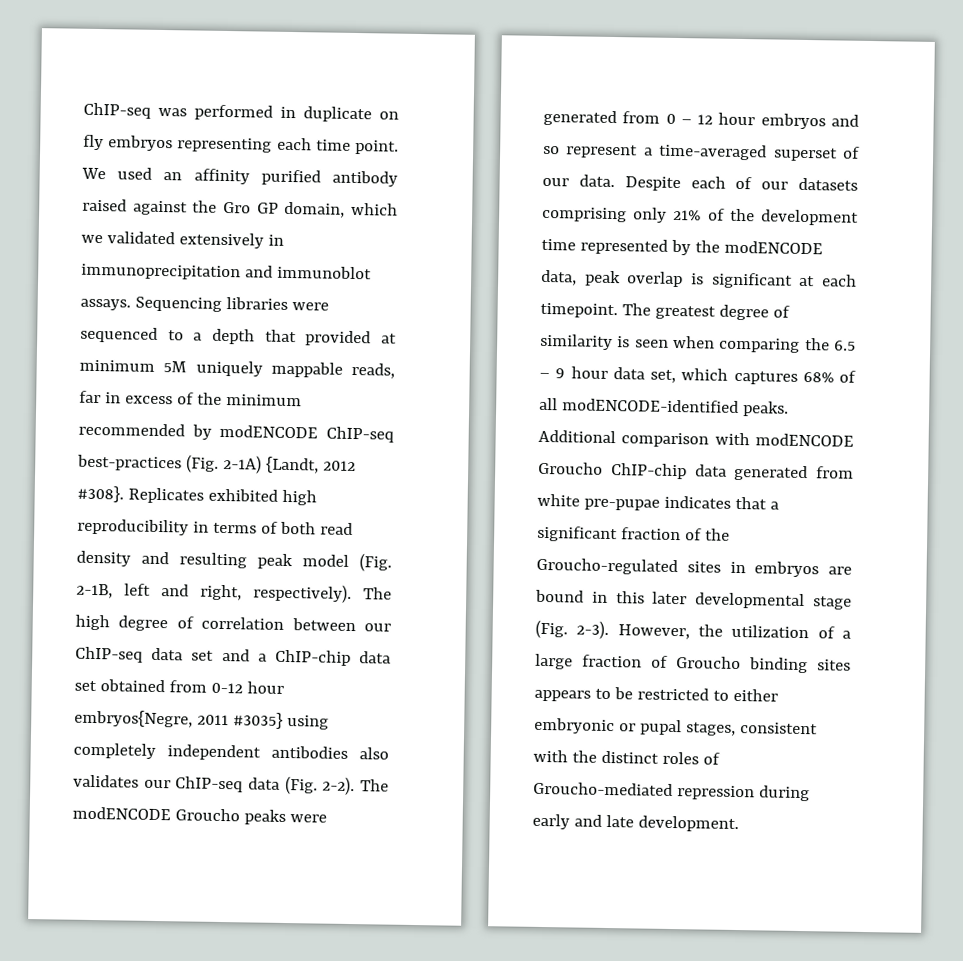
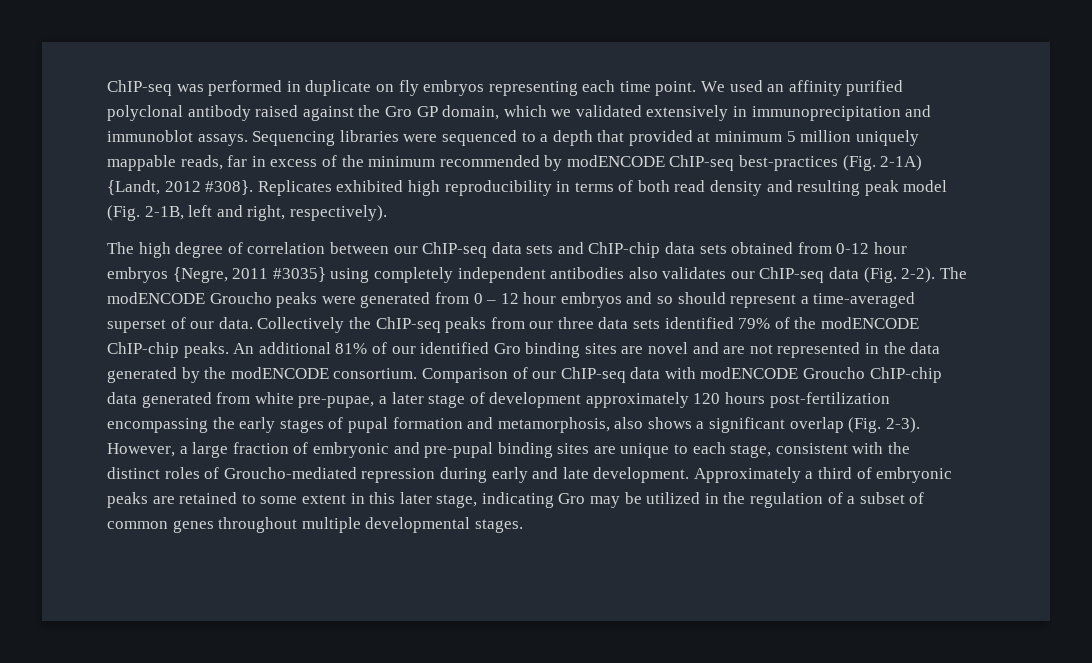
- We used an affinity purified antibody raised against the Gro GP domain, which we validated extensively in immunoprecipitation and immunoblot assays.
+ We used an affinity purified polyclonal antibody raised against the Gro GP domain, which we validated extensively in immunoprecipitation and immunoblot assays.
- Sequencing libraries were sequenced to a depth that provided at minimum 5M uniquely mappable reads, far in excess of the minimum recommended by modENCODE ChIP-seq best-practices (Fig. 2-1A) {Landt, 2012 #308}.
+ Sequencing libraries were sequenced to a depth that provided at minimum 5 million uniquely mappable reads, far in excess of the minimum recommended by modENCODE ChIP-seq best-practices (Fig. 2-1A) {Landt, 2012 #308}.
- Replicates exhibited high reproducibility in terms of both read density and resulting peak model (Fig. 2-1B, left and right, respectively). The high degree of correlation between our ChIP-seq data set and a ChIP-chip data set obtained from 0-12 hour embryos{Negre, 2011 #3035} using completely independent antibodies also validates our ChIP-seq data (Fig. 2-2).
+ Replicates exhibited high reproducibility in terms of both read density and resulting peak model (Fig. 2-1B, left and right, respectively).
+ The high degree of correlation between our ChIP-seq data sets and ChIP-chip data sets obtained from 0-12 hour embryos {Negre, 2011 #3035} using completely independent antibodies also validates our ChIP-seq data (Fig. 2-2).
- The modENCODE Groucho peaks were generated from 0 – 12 hour embryos and so represent a time-averaged superset of our data.
+ The modENCODE Groucho peaks were generated from 0 – 12 hour embryos and so should represent a time-averaged superset of our data.
- Despite each of our datasets comprising only 21% of the development time represented by the modENCODE data, peak overlap is significant at each timepoint. The greatest degree of similarity is seen when comparing the 6.5 – 9 hour data set, which captures 68% of all modENCODE-identified peaks. Additional comparison with modENCODE Groucho ChIP-chip data generated from white pre-pupae indicates that a significant fraction of the Groucho-regulated sites in embryos are bound in this later developmental stage (Fig. 2-3). However, the utilization of a large fraction of Groucho binding sites appears to be restricted to either embryonic or pupal stages, consistent with the distinct roles of Groucho-mediated repression during early and late development.
+ Collectively the ChIP-seq peaks from our three data sets identified 79% of the modENCODE ChIP-chip peaks. An additional 81% of our identified Gro binding sites are novel and are not represented in the data generated by the modENCODE consortium. Comparison of our ChIP-seq data with modENCODE Groucho ChIP-chip data generated from white pre-pupae, a later stage of development approximately 120 hours post-fertilization encompassing the early stages of pupal formation and metamorphosis, also shows a significant overlap (Fig. 2-3). However, a large fraction of embryonic and pre-pupal binding sites are unique to each stage, consistent with the distinct roles of Groucho-mediated repression during early and late development.
+ Approximately a third of embryonic peaks are retained to some extent in this later stage, indicating Gro may be utilized in the regulation of a subset of common genes throughout multiple developmental stages.

